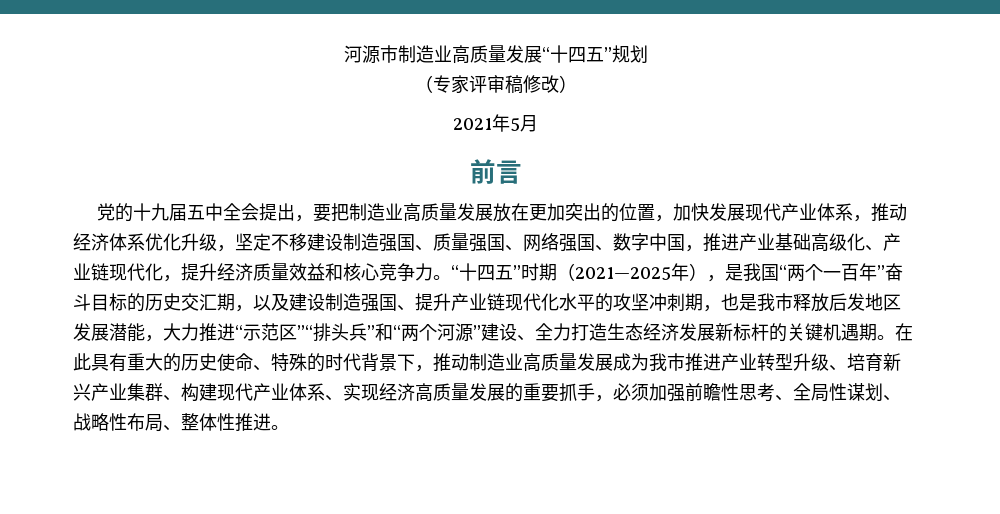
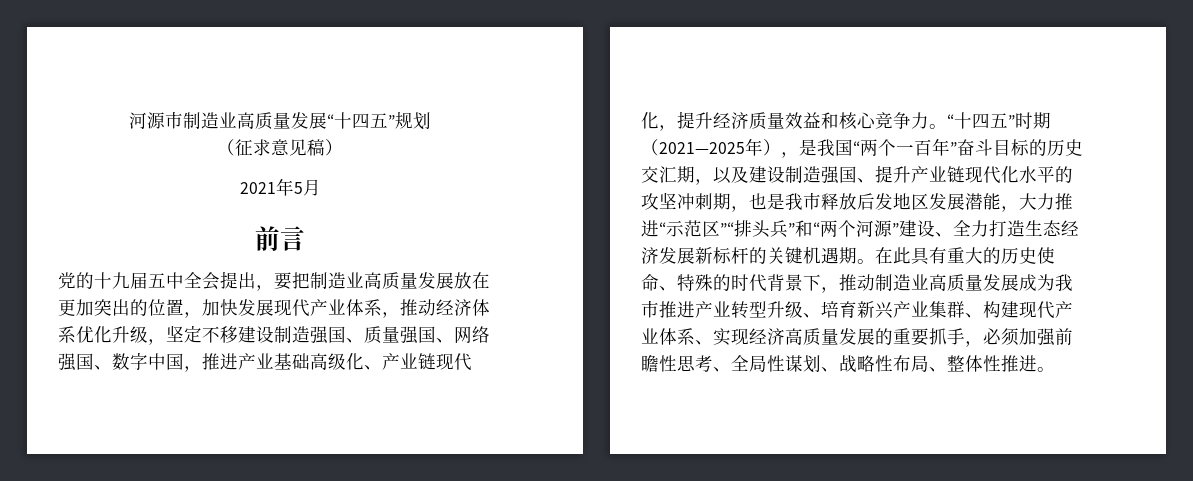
- （专家评审稿修改）
+ （征求意见稿）

